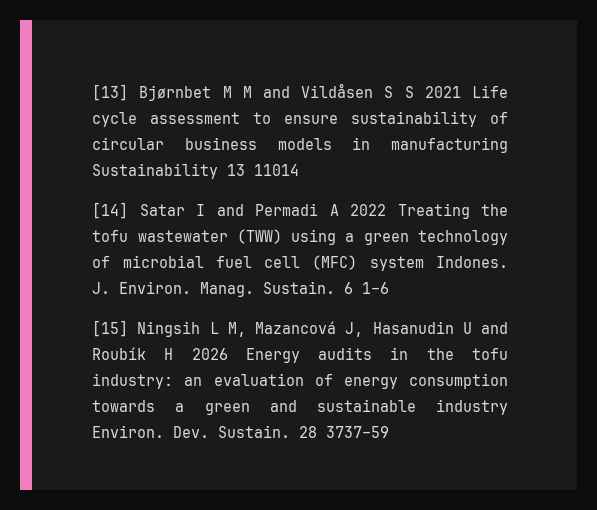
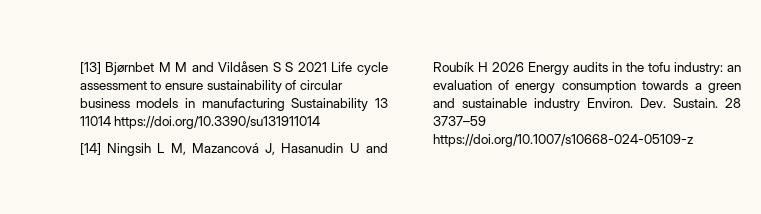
- [13] Bjørnbet M M and Vildåsen S S 2021 Life cycle assessment to ensure sustainability of circular business models in manufacturing Sustainability 13 11014
+ [13] Bjørnbet M M and Vildåsen S S 2021 Life cycle assessment to ensure sustainability of circular business models in manufacturing Sustainability 13 11014 https://doi.org/10.3390/su131911014
- [14] Satar I and Permadi A 2022 Treating the tofu wastewater (TWW) using a green technology of microbial fuel cell (MFC) system Indones. J. Environ. Manag. Sustain. 6 1–6
- [15] Ningsih L M, Mazancová J, Hasanudin U and Roubík H 2026 Energy audits in the tofu industry: an evaluation of energy consumption towards a green and sustainable industry Environ.
+ [14] Ningsih L M, Mazancová J, Hasanudin U and Roubík H 2026 Energy audits in the tofu industry: an evaluation of energy consumption towards a green and sustainable industry Environ.
- 28 3737–59
+ 28 3737–59 https://doi.org/10.1007/s10668-024-05109-z

